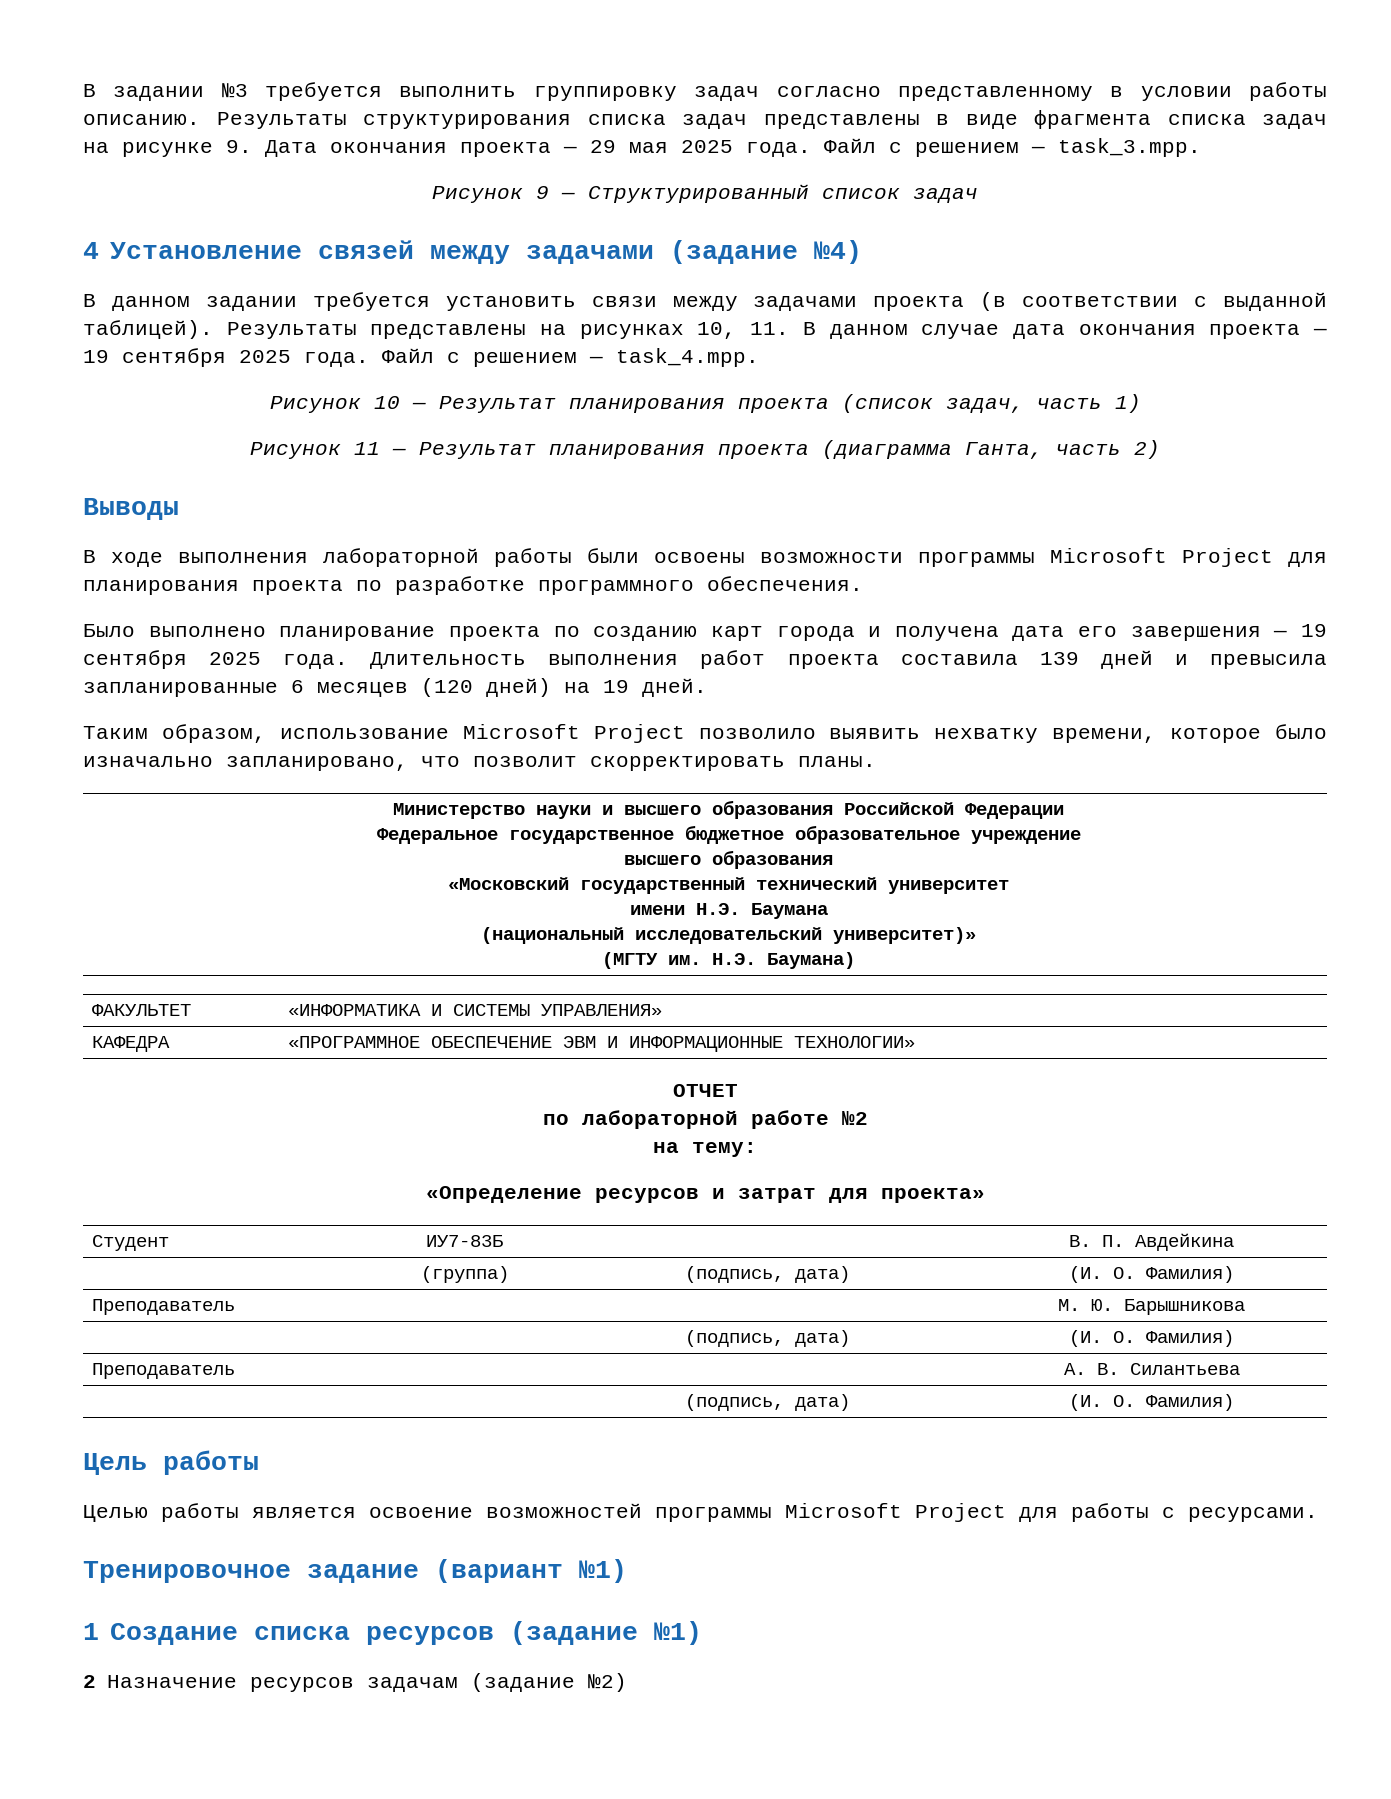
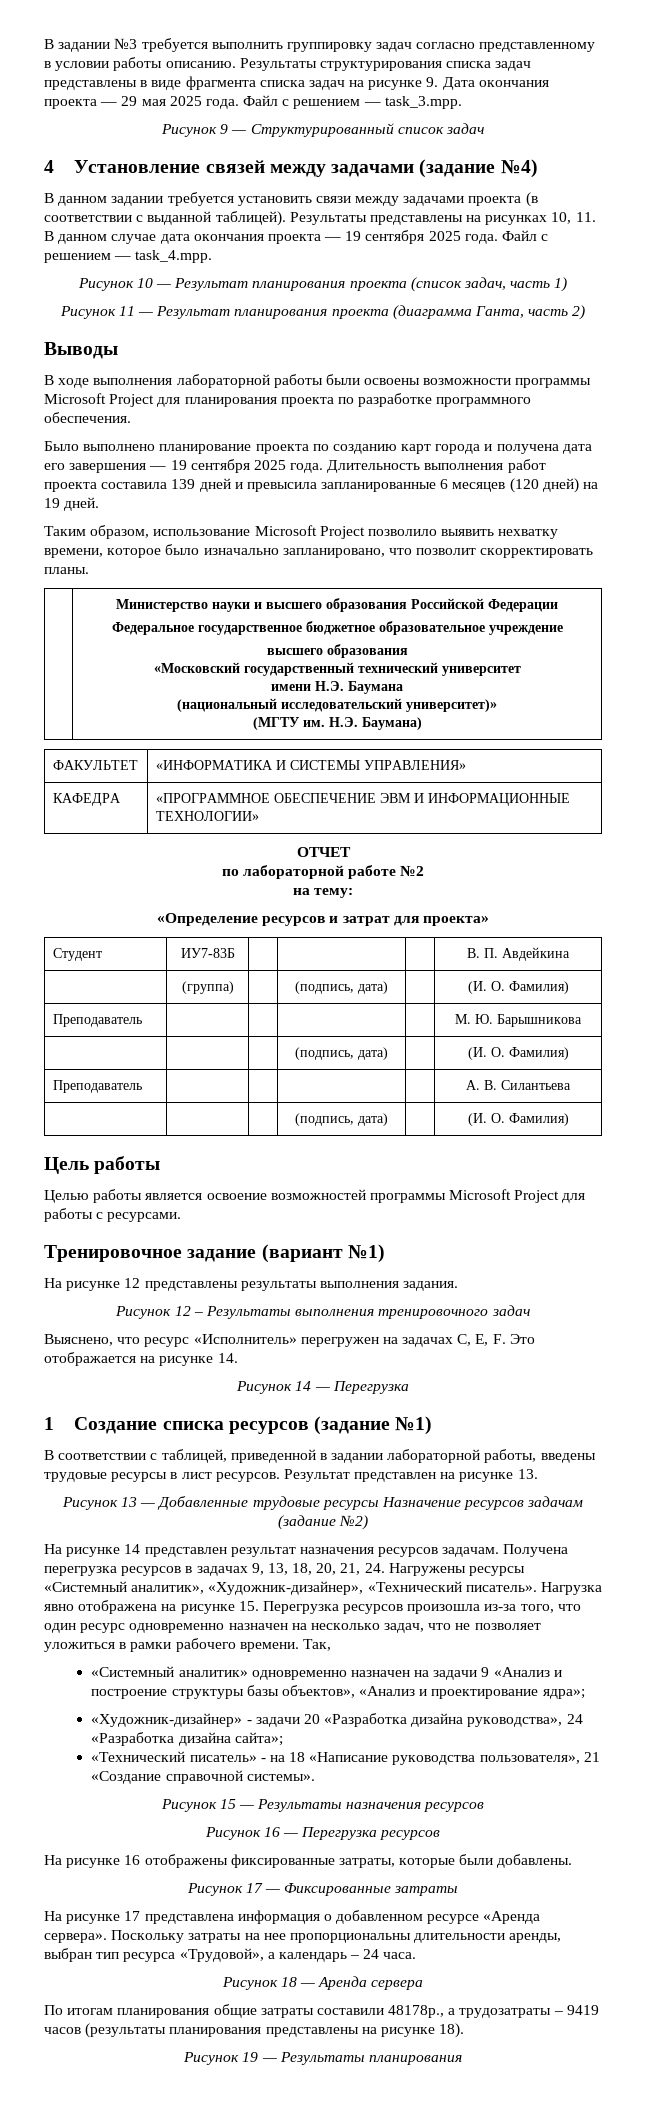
+ На рисунке 12 представлены результаты выполнения задания.
+ Рисунок 12 – Результаты выполнения тренировочного задач
+ Выяснено, что ресурс «Исполнитель» перегружен на задачах C, E, F. Это отображается на рисунке 14.
+ Рисунок 14 — Перегрузка
- 2 Назначение ресурсов задачам (задание №2)
+ В соответствии с таблицей, приведенной в задании лабораторной работы, введены трудовые ресурсы в лист ресурсов. Результат представлен на рисунке 13.
+ Рисунок 13 — Добавленные трудовые ресурсы Назначение ресурсов задачам (задание №2)
+ На рисунке 14 представлен результат назначения ресурсов задачам. Получена перегрузка ресурсов в задачах 9, 13, 18, 20, 21, 24. Нагружены ресурсы «Системный аналитик», «Художник-дизайнер», «Технический писатель». Нагрузка явно отображена на рисунке 15. Перегрузка ресурсов произошла из-за того, что один ресурс одновременно назначен на несколько задач, что не позволяет уложиться в рамки рабочего времени. Так,
+ «Системный аналитик» одновременно назначен на задачи 9 «Анализ и построение структуры базы объектов», «Анализ и проектирование ядра»;
+ «Художник-дизайнер» - задачи 20 «Разработка дизайна руководства», 24 «Разработка дизайна сайта»;
+ «Технический писатель» - на 18 «Написание руководства пользователя», 21 «Создание справочной системы».
+ Рисунок 15 — Результаты назначения ресурсов
+ Рисунок 16 — Перегрузка ресурсов
+ На рисунке 16 отображены фиксированные затраты, которые были добавлены.
+ Рисунок 17 — Фиксированные затраты
+ На рисунке 17 представлена информация о добавленном ресурсе «Аренда сервера». Поскольку затраты на нее пропорциональны длительности аренды, выбран тип ресурса «Трудовой», а календарь – 24 часа.
+ Рисунок 18 — Аренда сервера
+ По итогам планирования общие затраты составили 48178р., а трудозатраты – 9419 часов (результаты планирования представлены на рисунке 18).
+ Рисунок 19 — Результаты планирования

